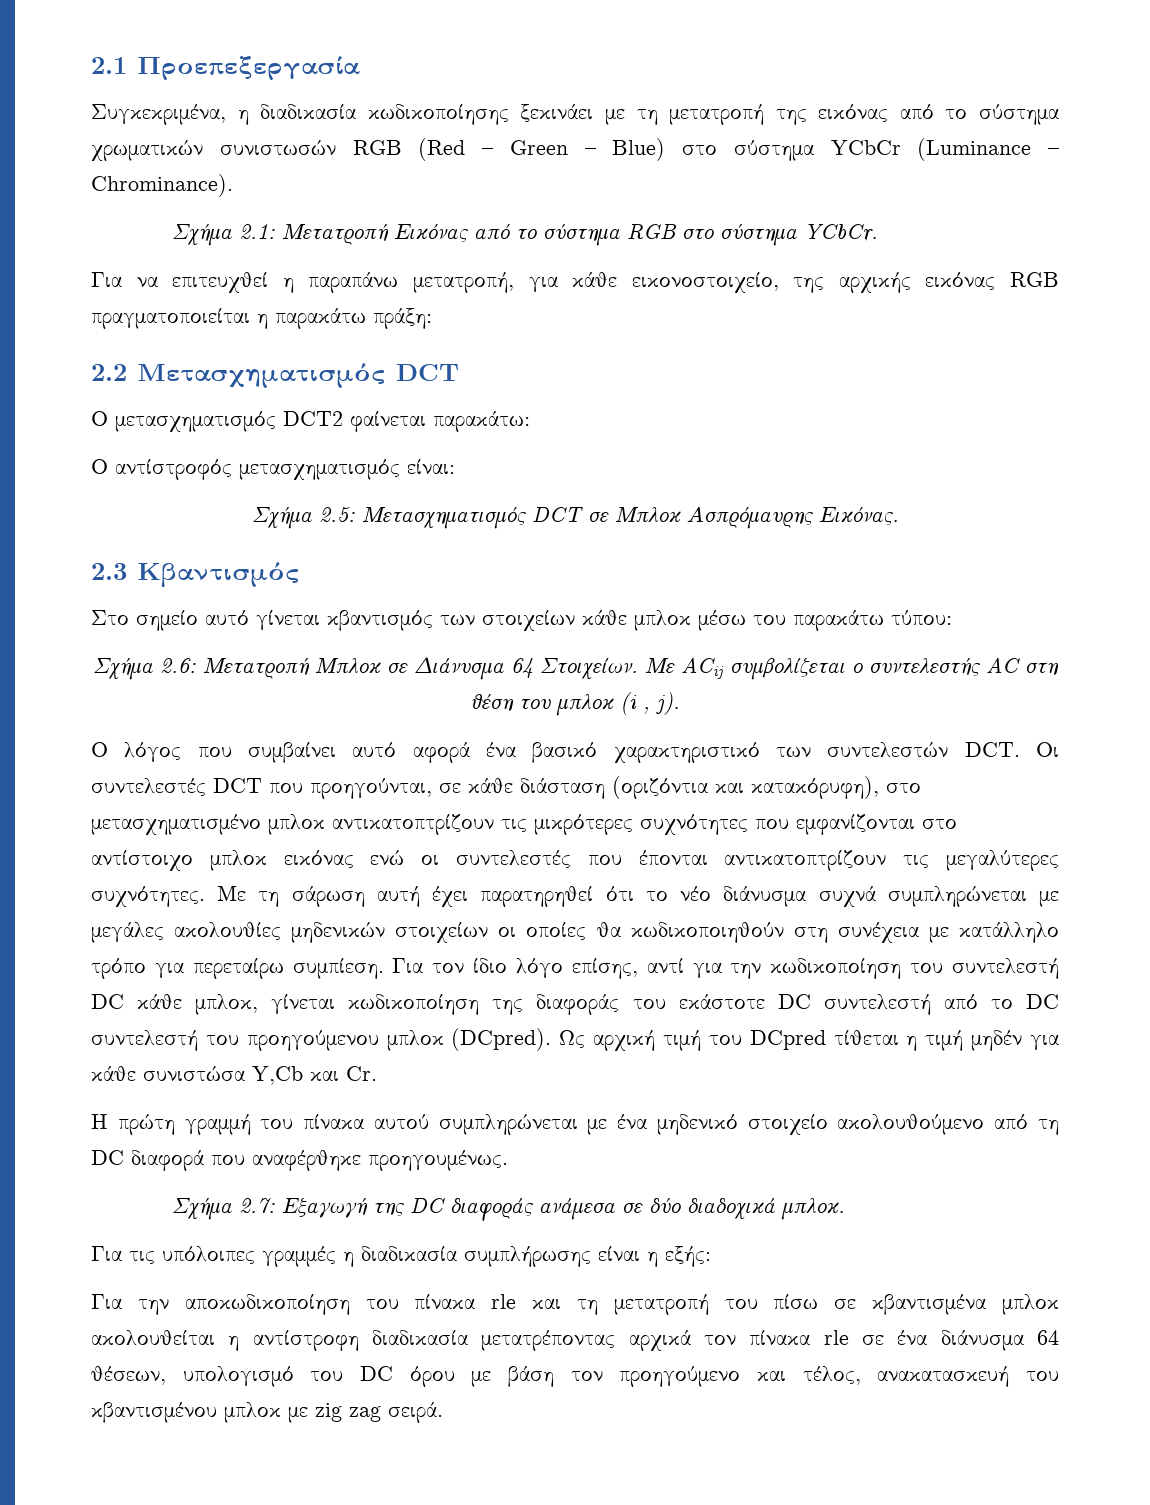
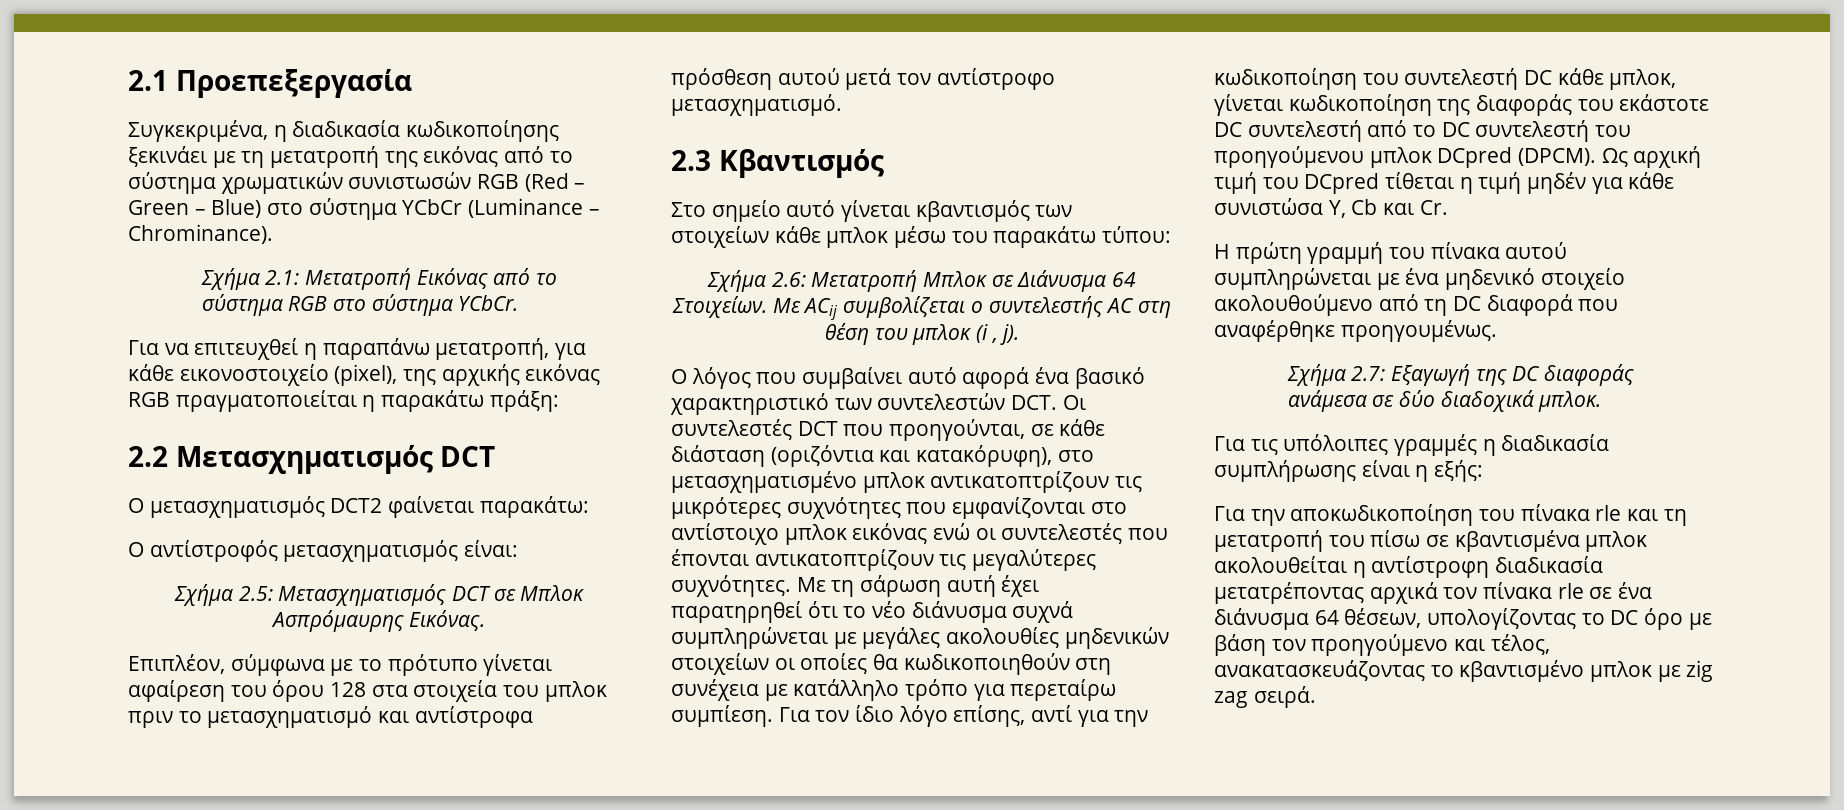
- Για να επιτευχθεί η παραπάνω μετατροπή, για κάθε εικονοστοιχείο, της αρχικής εικόνας RGB πραγματοποιείται η παρακάτω πράξη:
+ Για να επιτευχθεί η παραπάνω μετατροπή, για κάθε εικονοστοιχείο (pixel), της αρχικής εικόνας RGB πραγματοποιείται η παρακάτω πράξη:
+ Επιπλέον, σύμφωνα με το πρότυπο γίνεται αφαίρεση του όρου 128 στα στοιχεία του μπλοκ πριν το μετασχηματισμό και αντίστροφα πρόσθεση αυτού μετά τον αντίστροφο μετασχηματισμό.
- Για τον ίδιο λόγο επίσης, αντί για την κωδικοποίηση του συντελεστή DC κάθε μπλοκ, γίνεται κωδικοποίηση της διαφοράς του εκάστοτε DC συντελεστή από το DC συντελεστή του προηγούμενου μπλοκ (DCpred).
+ Για τον ίδιο λόγο επίσης, αντί για την κωδικοποίηση του συντελεστή DC κάθε μπλοκ, γίνεται κωδικοποίηση της διαφοράς του εκάστοτε DC συντελεστή από το DC συντελεστή του προηγούμενου μπλοκ DCpred (DPCM).
- Ως αρχική τιμή του DCpred τίθεται η τιμή μηδέν για κάθε συνιστώσα Y,Cb και Cr.
+ Ως αρχική τιμή του DCpred τίθεται η τιμή μηδέν για κάθε συνιστώσα Y, Cb και Cr.
- Για την αποκωδικοποίηση του πίνακα rle και τη μετατροπή του πίσω σε κβαντισμένα μπλοκ ακολουθείται η αντίστροφη διαδικασία μετατρέποντας αρχικά τον πίνακα rle σε ένα διάνυσμα 64 θέσεων, υπολογισμό του DC όρου με βάση τον προηγούμενο και τέλος, ανακατασκευή του κβαντισμένου μπλοκ με zig zag σειρά.
+ Για την αποκωδικοποίηση του πίνακα rle και τη μετατροπή του πίσω σε κβαντισμένα μπλοκ ακολουθείται η αντίστροφη διαδικασία μετατρέποντας αρχικά τον πίνακα rle σε ένα διάνυσμα 64 θέσεων, υπολογίζοντας το DC όρο με βάση τον προηγούμενο και τέλος, ανακατασκευάζοντας το κβαντισμένο μπλοκ με zig zag σειρά.

